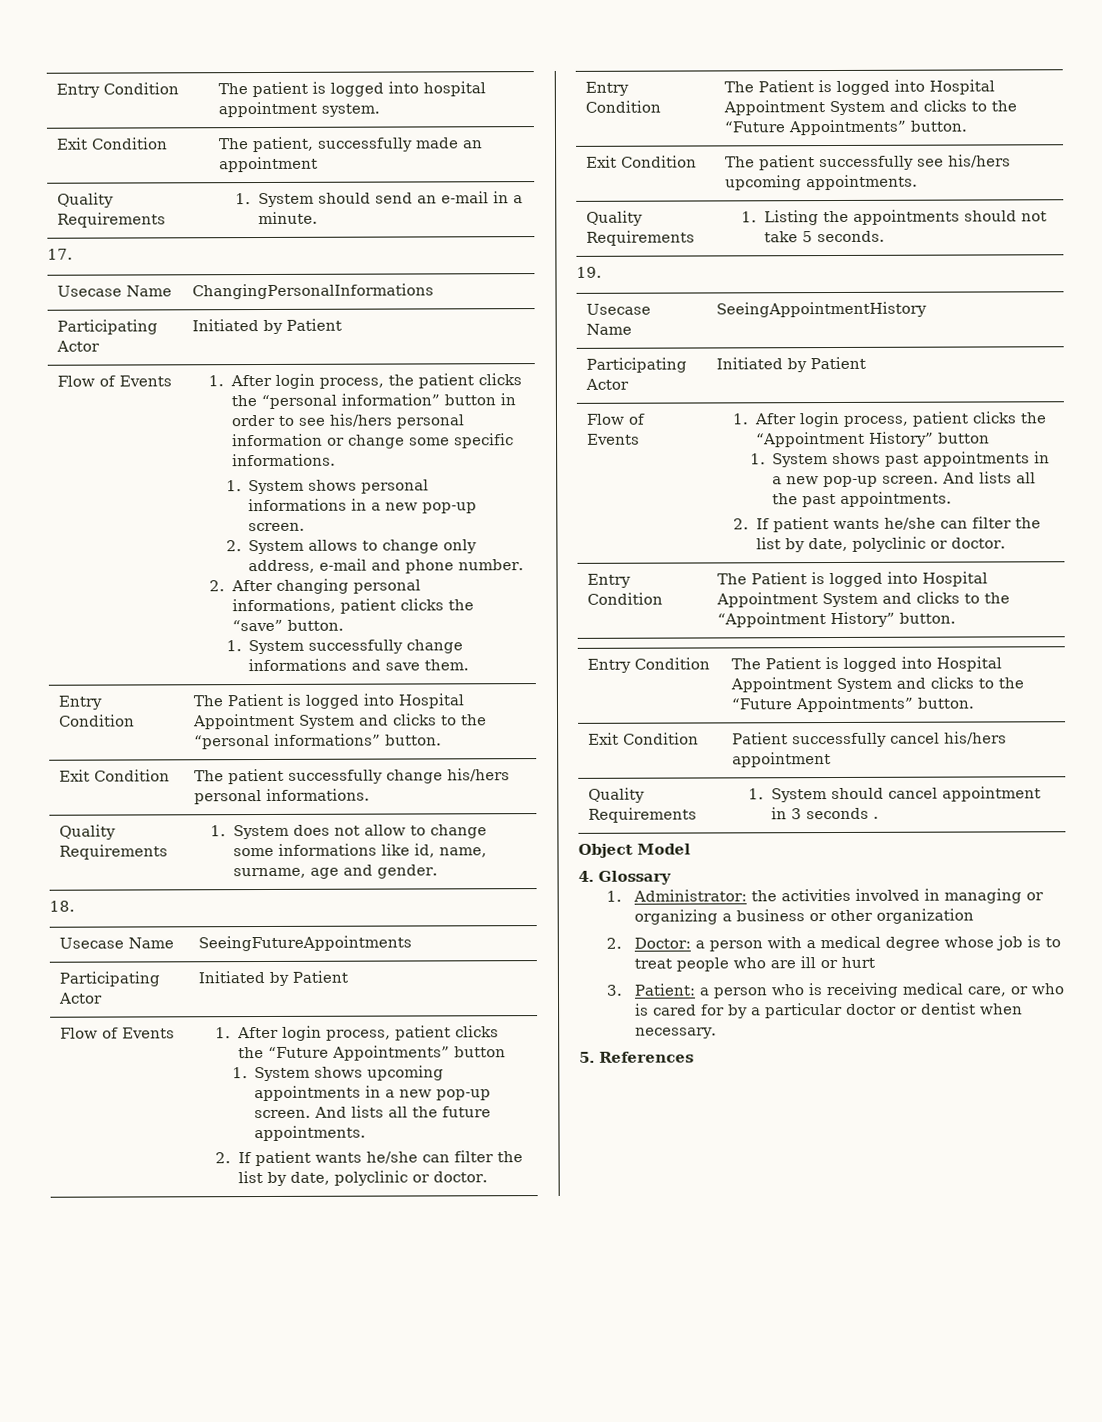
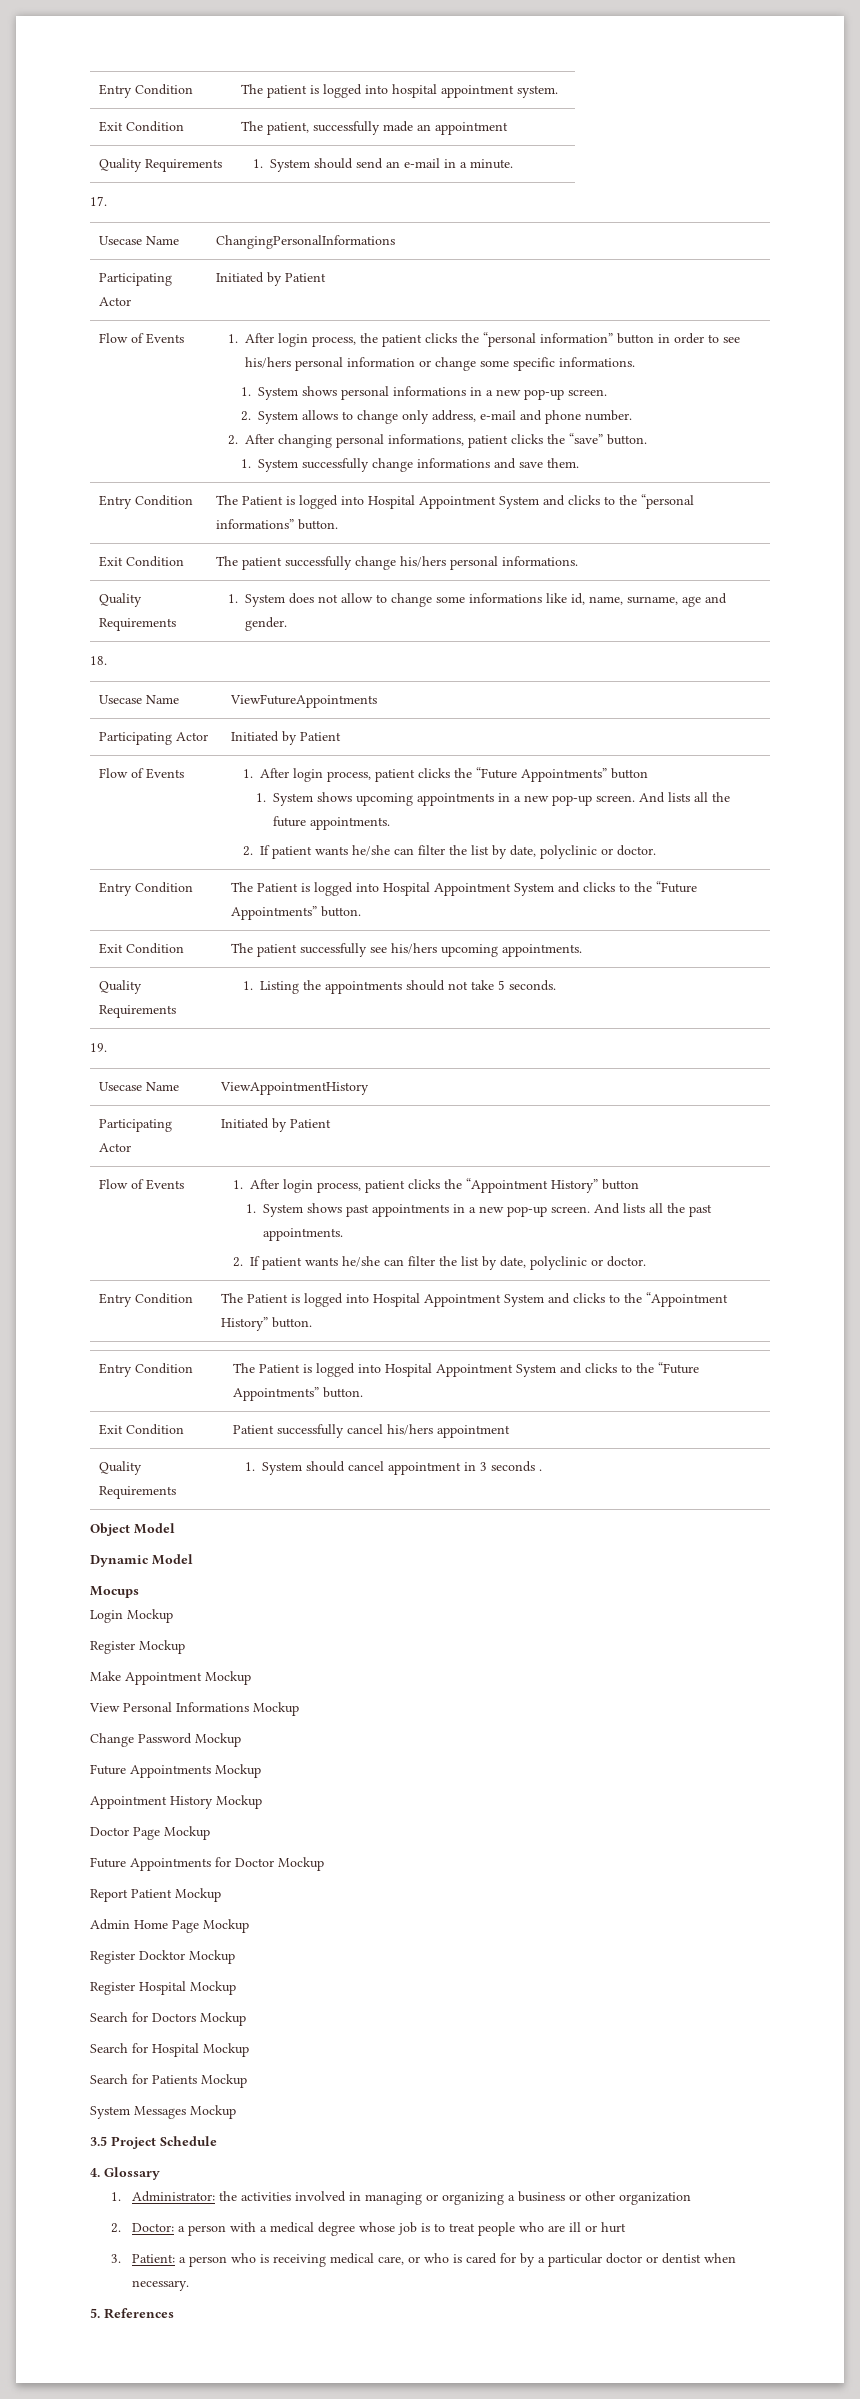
- Usecase Name | SeeingFutureAppointments
+ Usecase Name | ViewFutureAppointments
- Usecase Name | SeeingAppointmentHistory
+ Usecase Name | ViewAppointmentHistory
+ Dynamic Model
+ Mocups
+ Login Mockup
+ Register Mockup
+ Make Appointment Mockup
+ View Personal Informations Mockup
+ Change Password Mockup
+ Future Appointments Mockup
+ Appointment History Mockup
+ Doctor Page Mockup
+ Future Appointments for Doctor Mockup
+ Report Patient Mockup
+ Admin Home Page Mockup
+ Register Docktor Mockup
+ Register Hospital Mockup
+ Search for Doctors Mockup
+ Search for Hospital Mockup
+ Search for Patients Mockup
+ System Messages Mockup
+ 3.5 Project Schedule

